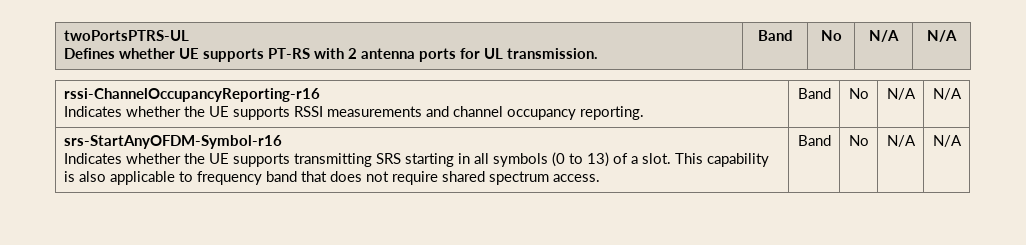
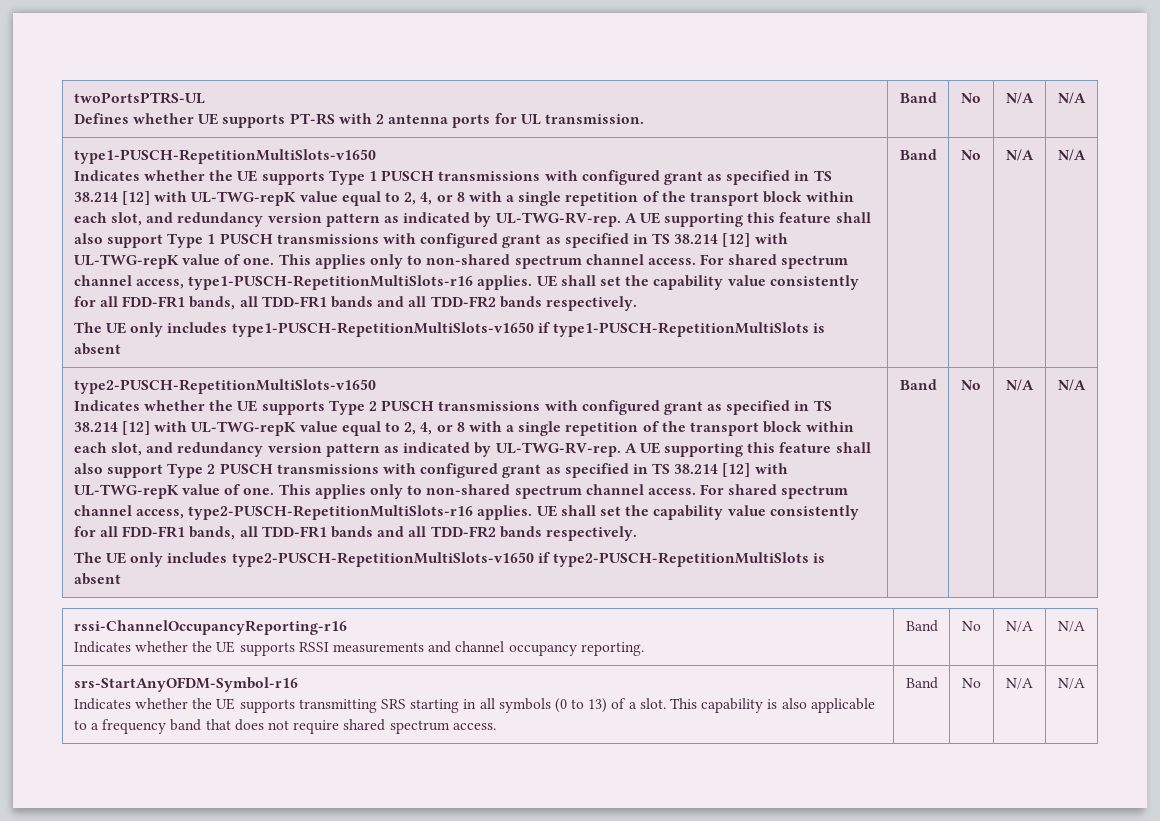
  twoPortsPTRS-UL
  Defines whether UE supports PT-RS with 2 antenna ports for UL transmission. | Band | No | N/A | N/A
+ type1-PUSCH-RepetitionMultiSlots-v1650
+ Indicates whether the UE supports Type 1 PUSCH transmissions with configured grant as specified in TS 38.214 [12] with UL-TWG-repK value equal to 2, 4, or 8 with a single repetition of the transport block within each slot, and redundancy version pattern as indicated by UL-TWG-RV-rep. A UE supporting this feature shall also support Type 1 PUSCH transmissions with configured grant as specified in TS 38.214 [12] with UL-TWG-repK value of one. This applies only to non-shared spectrum channel access. For shared spectrum channel access, type1-PUSCH-RepetitionMultiSlots-r16 applies. UE shall set the capability value consistently for all FDD-FR1 bands, all TDD-FR1 bands and all TDD-FR2 bands respectively.
+ The UE only includes type1-PUSCH-RepetitionMultiSlots-v1650 if type1-PUSCH-RepetitionMultiSlots is absent | Band | No | N/A | N/A
+ type2-PUSCH-RepetitionMultiSlots-v1650
+ Indicates whether the UE supports Type 2 PUSCH transmissions with configured grant as specified in TS 38.214 [12] with UL-TWG-repK value equal to 2, 4, or 8 with a single repetition of the transport block within each slot, and redundancy version pattern as indicated by UL-TWG-RV-rep. A UE supporting this feature shall also support Type 2 PUSCH transmissions with configured grant as specified in TS 38.214 [12] with UL-TWG-repK value of one. This applies only to non-shared spectrum channel access. For shared spectrum channel access, type2-PUSCH-RepetitionMultiSlots-r16 applies. UE shall set the capability value consistently for all FDD-FR1 bands, all TDD-FR1 bands and all TDD-FR2 bands respectively.
+ The UE only includes type2-PUSCH-RepetitionMultiSlots-v1650 if type2-PUSCH-RepetitionMultiSlots is absent | Band | No | N/A | N/A
  srs-StartAnyOFDM-Symbol-r16
- Indicates whether the UE supports transmitting SRS starting in all symbols (0 to 13) of a slot. This capability is also applicable to frequency band that does not require shared spectrum access. | Band | No | N/A | N/A
+ Indicates whether the UE supports transmitting SRS starting in all symbols (0 to 13) of a slot. This capability is also applicable to a frequency band that does not require shared spectrum access. | Band | No | N/A | N/A

